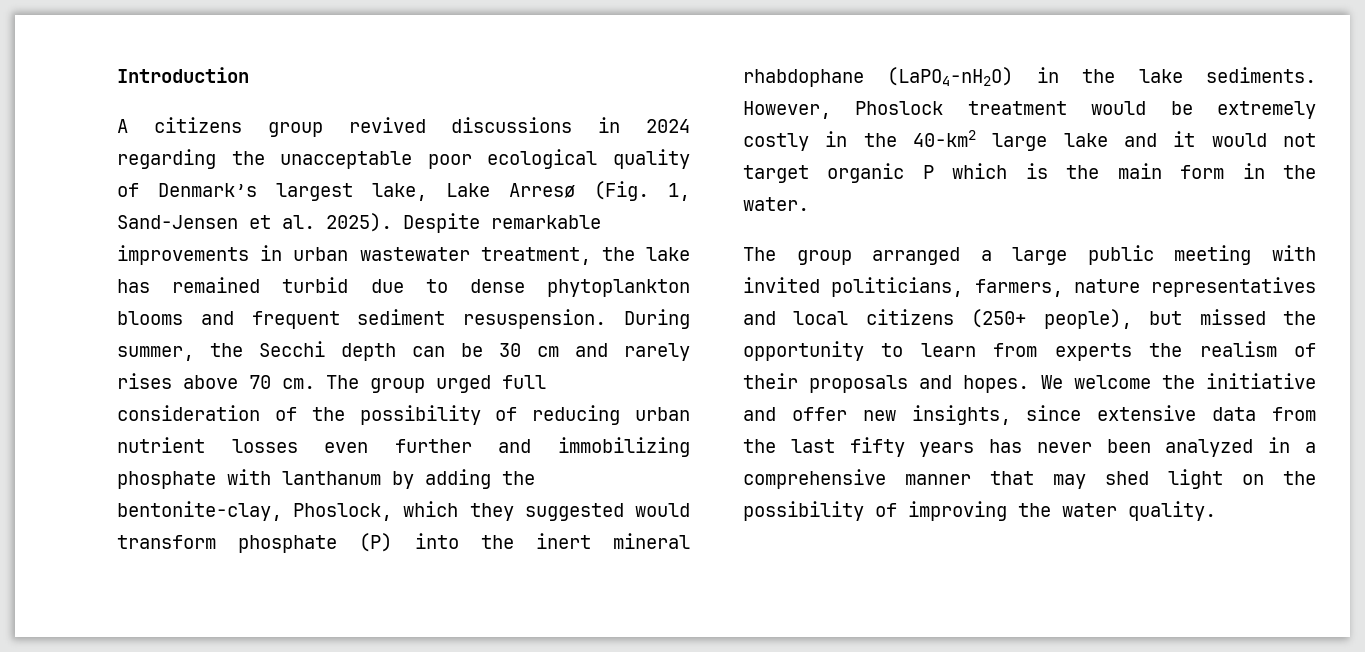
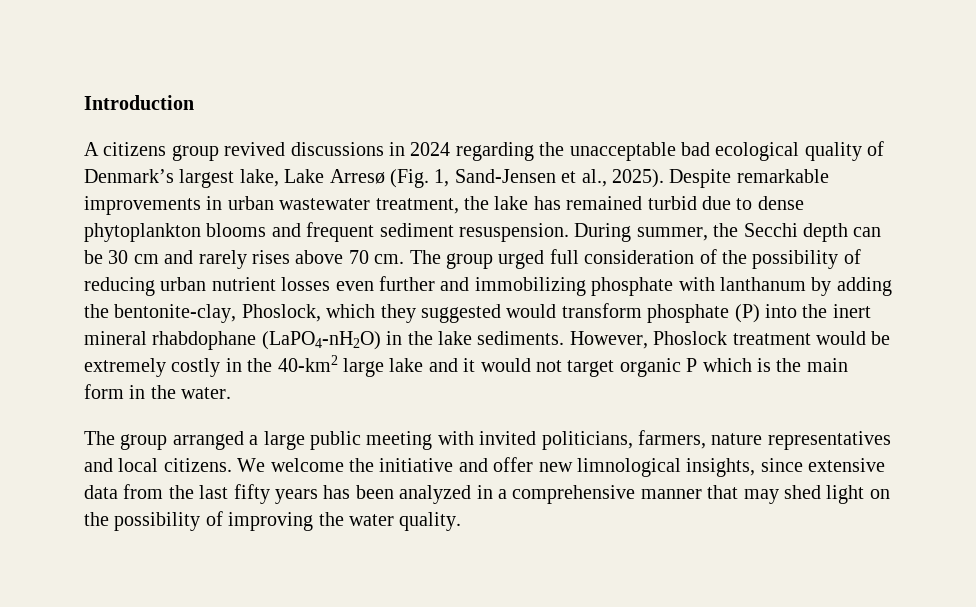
- A citizens group revived discussions in 2024 regarding the unacceptable poor ecological quality of Denmark’s largest lake, Lake Arresø (Fig. 1, Sand-Jensen et al. 2025).
+ A citizens group revived discussions in 2024 regarding the unacceptable bad ecological quality of Denmark’s largest lake, Lake Arresø (Fig. 1, Sand-Jensen et al., 2025).
- The group arranged a large public meeting with invited politicians, farmers, nature representatives and local citizens (250+ people), but missed the opportunity to learn from experts the realism of their proposals and hopes.
+ The group arranged a large public meeting with invited politicians, farmers, nature representatives and local citizens.
- We welcome the initiative and offer new insights, since extensive data from the last fifty years has never been analyzed in a comprehensive manner that may shed light on the possibility of improving the water quality.
+ We welcome the initiative and offer new limnological insights, since extensive data from the last fifty years has been analyzed in a comprehensive manner that may shed light on the possibility of improving the water quality.

